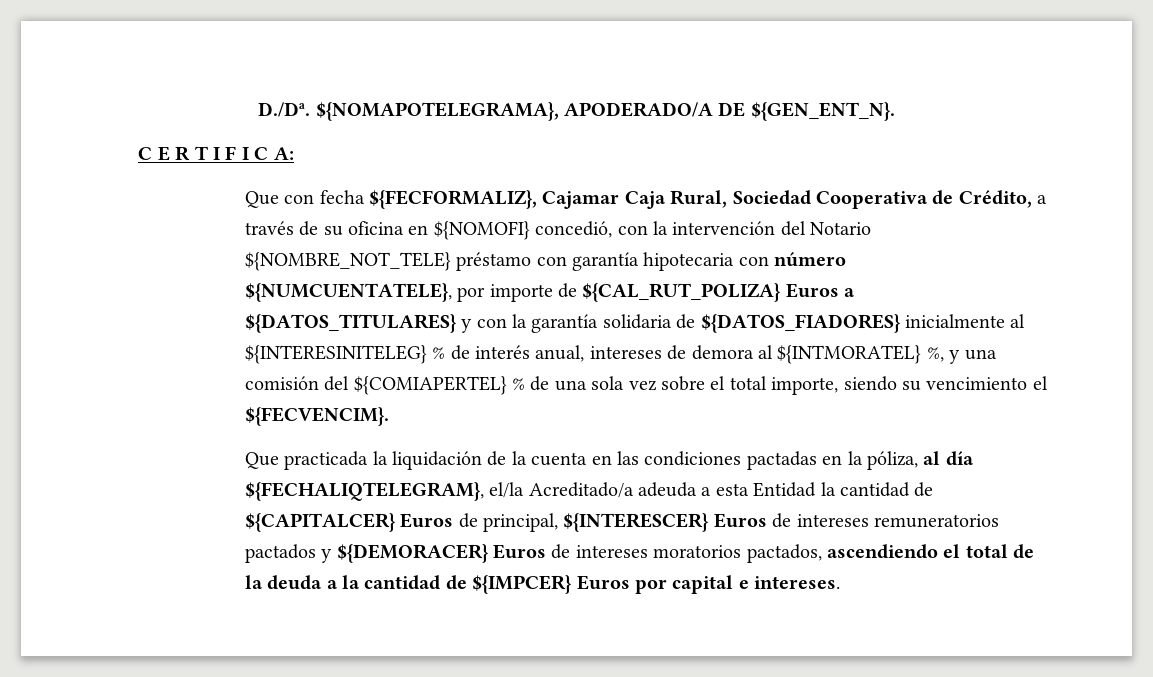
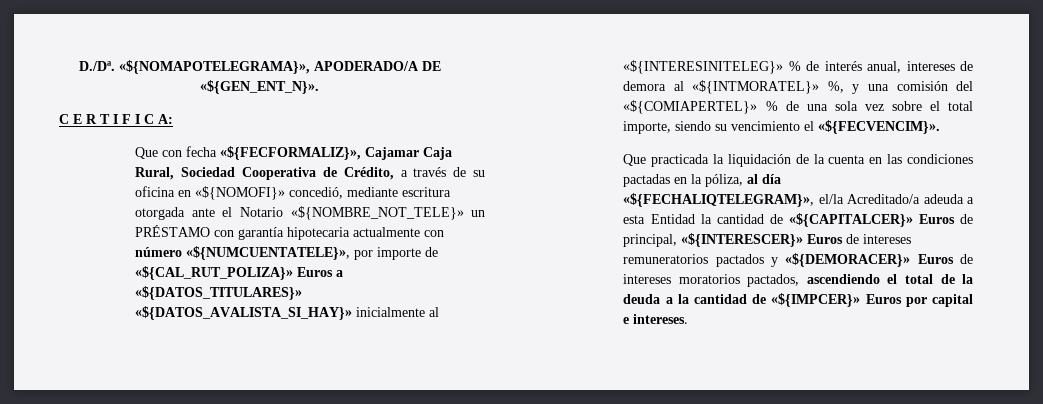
- D./Dª. ${NOMAPOTELEGRAMA}, APODERADO/A DE ${GEN_ENT_N}.
+ D./Dª. «${NOMAPOTELEGRAMA}», APODERADO/A DE «${GEN_ENT_N}».
- Que con fecha ${FECFORMALIZ}, Cajamar Caja Rural, Sociedad Cooperativa de Crédito, a través de su oficina en ${NOMOFI} concedió, con la intervención del Notario ${NOMBRE_NOT_TELE} préstamo con garantía hipotecaria con número ${NUMCUENTATELE}, por importe de ${CAL_RUT_POLIZA} Euros a ${DATOS_TITULARES} y con la garantía solidaria de ${DATOS_FIADORES} inicialmente al ${INTERESINITELEG} % de interés anual, intereses de demora al ${INTMORATEL} %, y una comisión del ${COMIAPERTEL} % de una sola vez sobre el total importe, siendo su vencimiento el ${FECVENCIM}.
+ Que con fecha «${FECFORMALIZ}», Cajamar Caja Rural, Sociedad Cooperativa de Crédito, a través de su oficina en «${NOMOFI}» concedió, mediante escritura otorgada ante el Notario «${NOMBRE_NOT_TELE}» un PRÉSTAMO con garantía hipotecaria actualmente con número «${NUMCUENTATELE}», por importe de «${CAL_RUT_POLIZA}» Euros a «${DATOS_TITULARES}» «${DATOS_AVALISTA_SI_HAY}» inicialmente al «${INTERESINITELEG}» % de interés anual, intereses de demora al «${INTMORATEL}» %, y una comisión del «${COMIAPERTEL}» % de una sola vez sobre el total importe, siendo su vencimiento el «${FECVENCIM}».
- Que practicada la liquidación de la cuenta en las condiciones pactadas en la póliza, al día ${FECHALIQTELEGRAM}, el/la Acreditado/a adeuda a esta Entidad la cantidad de ${CAPITALCER} Euros de principal, ${INTERESCER} Euros de intereses remuneratorios pactados y ${DEMORACER} Euros de intereses moratorios pactados, ascendiendo el total de la deuda a la cantidad de ${IMPCER} Euros por capital e intereses.
+ Que practicada la liquidación de la cuenta en las condiciones pactadas en la póliza, al día «${FECHALIQTELEGRAM}», el/la Acreditado/a adeuda a esta Entidad la cantidad de «${CAPITALCER}» Euros de principal, «${INTERESCER}» Euros de intereses remuneratorios pactados y «${DEMORACER}» Euros de intereses moratorios pactados, ascendiendo el total de la deuda a la cantidad de «${IMPCER}» Euros por capital e intereses.

